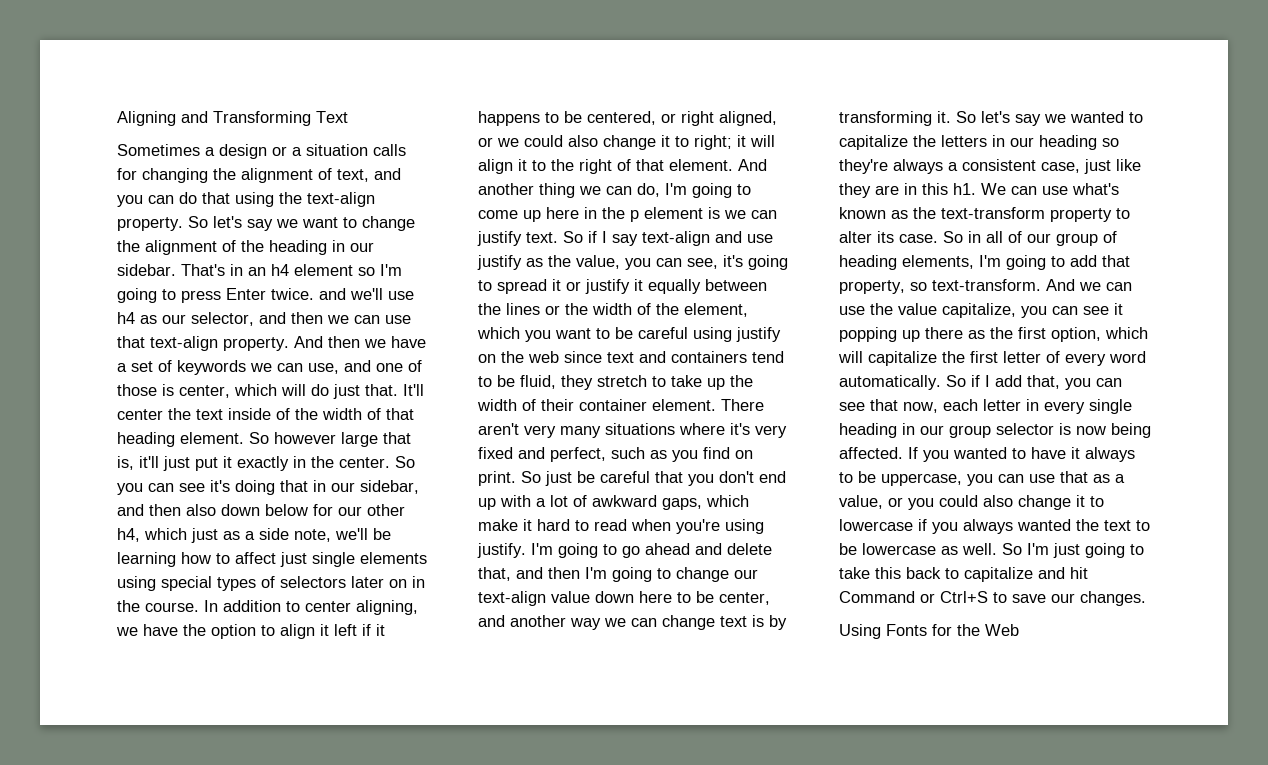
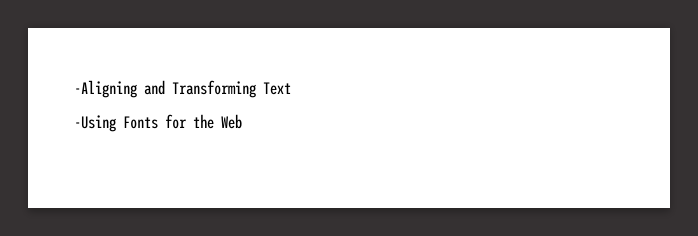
- Aligning and Transforming Text
+ -Aligning and Transforming Text
- Sometimes a design or a situation calls for changing the alignment of text, and you can do that using the text‑align property. So let's say we want to change the alignment of the heading in our sidebar. That's in an h4 element so I'm going to press Enter twice. and we'll use h4 as our selector, and then we can use that text‑align property. And then we have a set of keywords we can use, and one of those is center, which will do just that. It'll center the text inside of the width of that heading element. So however large that is, it'll just put it exactly in the center. So you can see it's doing that in our sidebar, and then also down below for our other h4, which just as a side note, we'll be learning how to affect just single elements using special types of selectors later on in the course. In addition to center aligning, we have the option to align it left if it happens to be centered, or right aligned, or we could also change it to right; it will align it to the right of that element. And another thing we can do, I'm going to come up here in the p element is we can justify text. So if I say text‑align and use justify as the value, you can see, it's going to spread it or justify it equally between the lines or the width of the element, which you want to be careful using justify on the web since text and containers tend to be fluid, they stretch to take up the width of their container element. There aren't very many situations where it's very fixed and perfect, such as you find on print. So just be careful that you don't end up with a lot of awkward gaps, which make it hard to read when you're using justify. I'm going to go ahead and delete that, and then I'm going to change our text‑align value down here to be center, and another way we can change text is by transforming it. So let's say we wanted to capitalize the letters in our heading so they're always a consistent case, just like they are in this h1. We can use what's known as the text‑transform property to alter its case. So in all of our group of heading elements, I'm going to add that property, so text‑transform. And we can use the value capitalize, you can see it popping up there as the first option, which will capitalize the first letter of every word automatically. So if I add that, you can see that now, each letter in every single heading in our group selector is now being affected. If you wanted to have it always to be uppercase, you can use that as a value, or you could also change it to lowercase if you always wanted the text to be lowercase as well. So I'm just going to take this back to capitalize and hit Command or Ctrl+S to save our changes.
- Using Fonts for the Web
+ -Using Fonts for the Web

